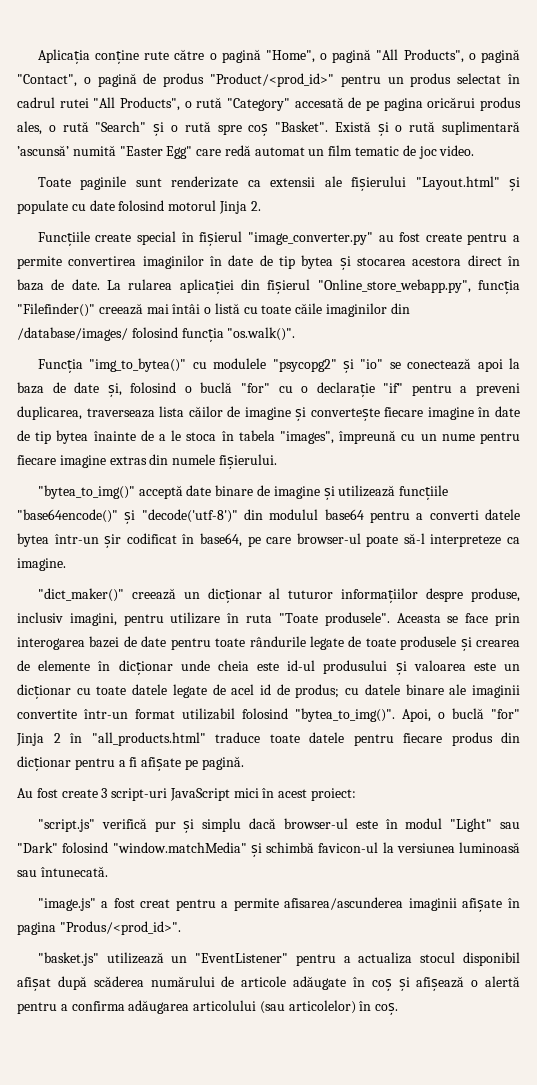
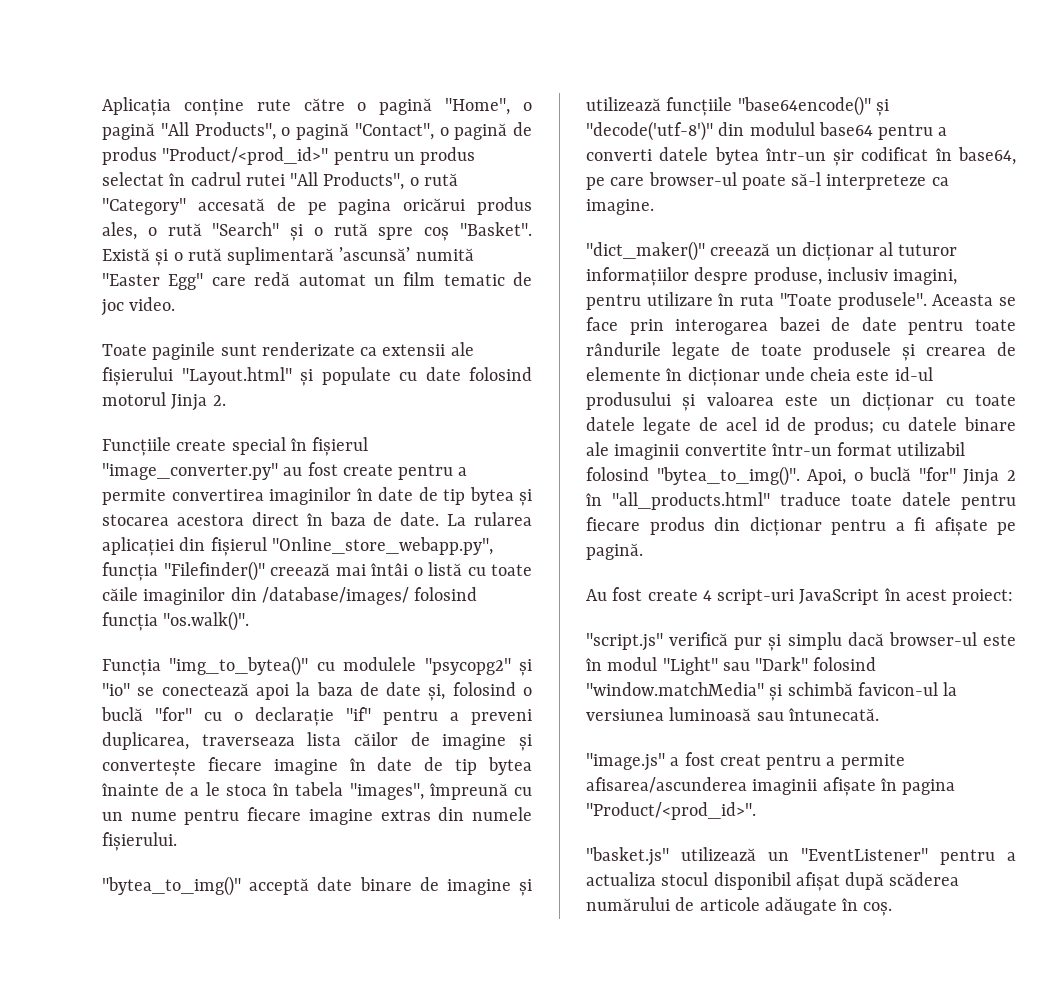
- Au fost create 3 script-uri JavaScript mici în acest proiect:
+ Au fost create 4 script-uri JavaScript în acest proiect:
- "image.js" a fost creat pentru a permite afisarea/ascunderea imaginii afișate în pagina "Produs/<prod_id>".
+ "image.js" a fost creat pentru a permite afisarea/ascunderea imaginii afișate în pagina "Product/<prod_id>".
- "basket.js" utilizează un "EventListener" pentru a actualiza stocul disponibil afișat după scăderea numărului de articole adăugate în coș și afișează o alertă pentru a confirma adăugarea articolului (sau articolelor) în coș.
+ "basket.js" utilizează un "EventListener" pentru a actualiza stocul disponibil afișat după scăderea numărului de articole adăugate în coș.

